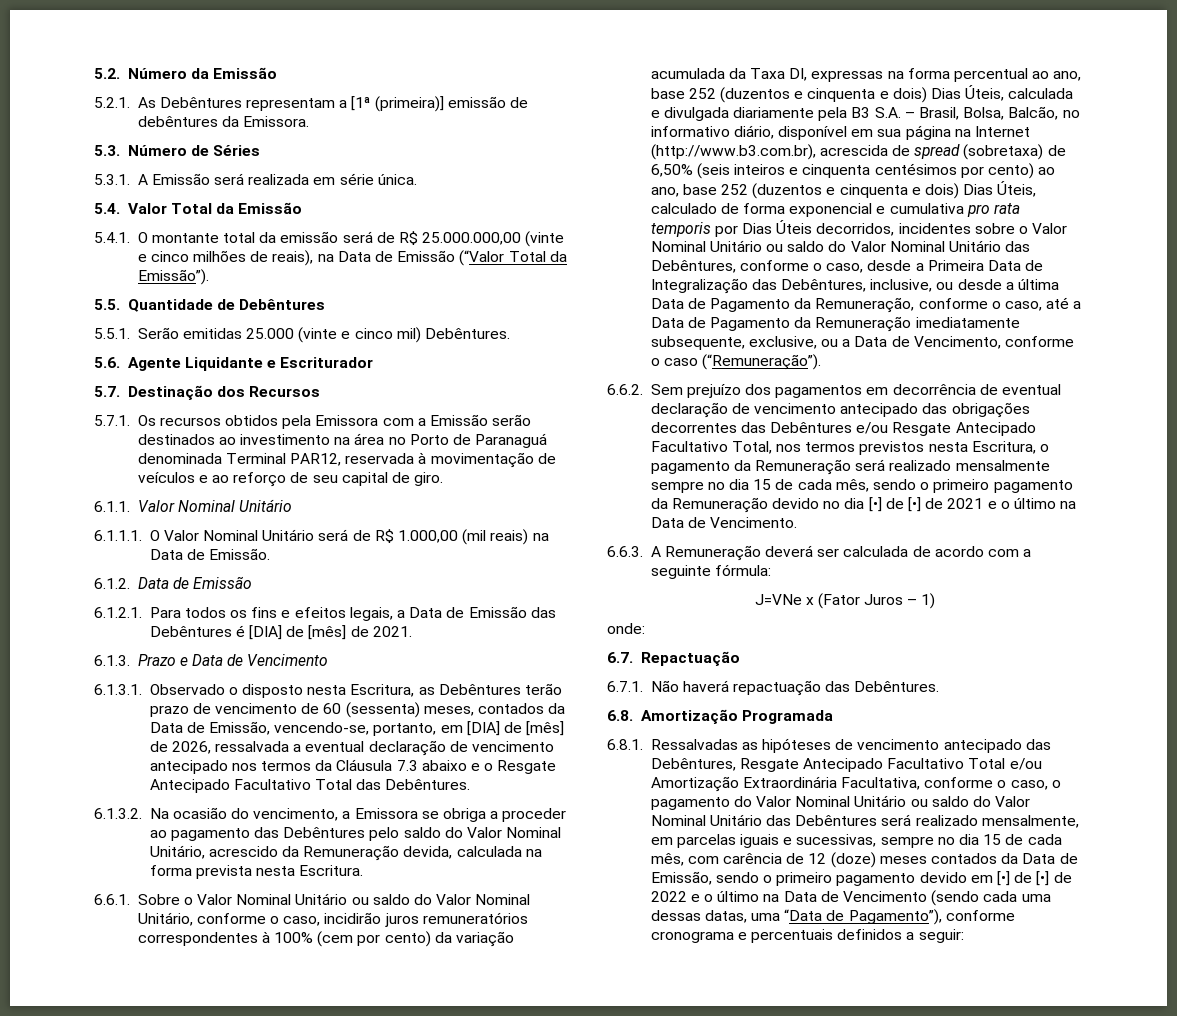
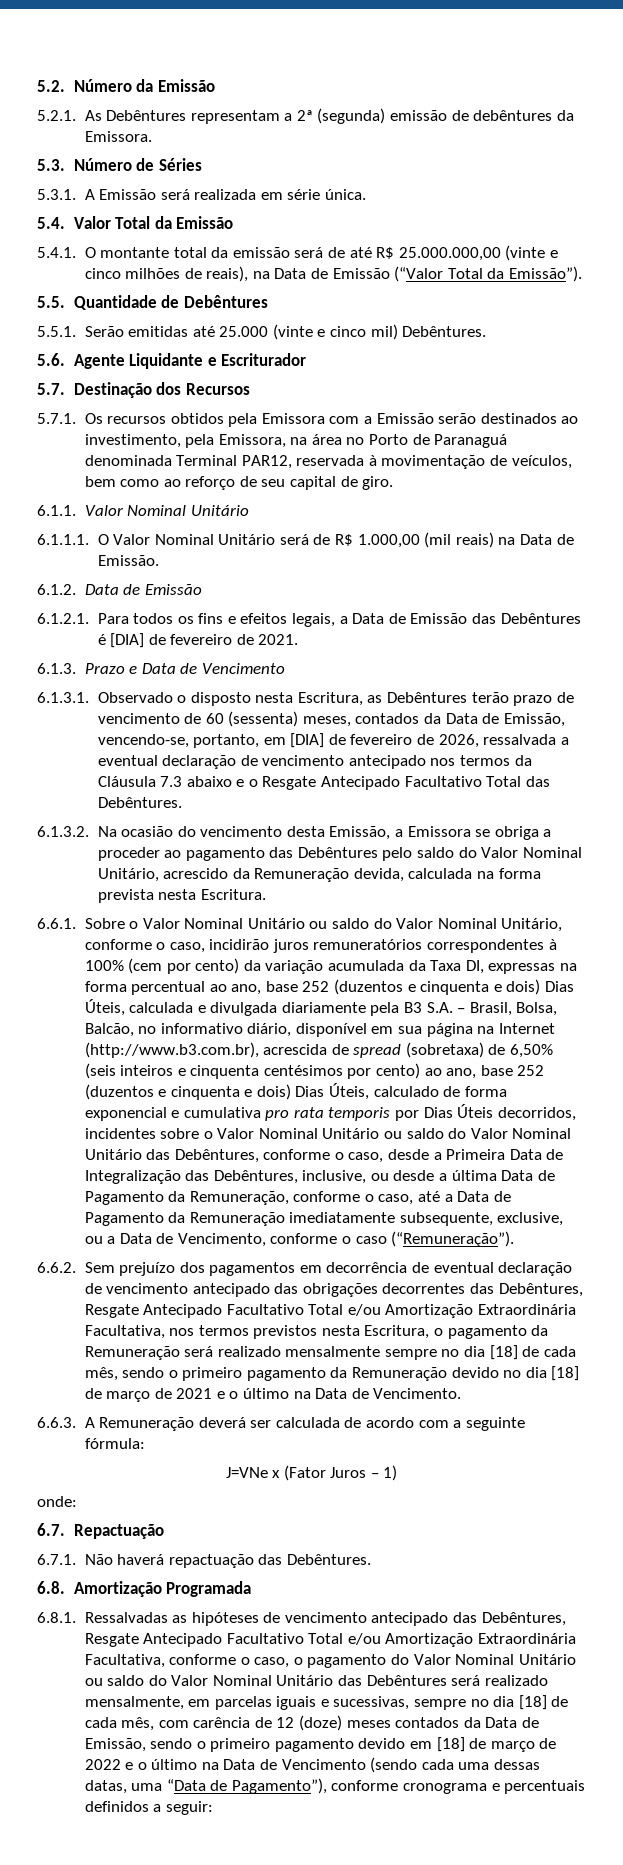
- 5.2.1. As Debêntures representam a [1ª (primeira)] emissão de debêntures da Emissora.
+ 5.2.1. As Debêntures representam a 2ª (segunda) emissão de debêntures da Emissora.
- 5.4.1. O montante total da emissão será de R$ 25.000.000,00 (vinte e cinco milhões de reais), na Data de Emissão (“Valor Total da Emissão”).
+ 5.4.1. O montante total da emissão será de até R$ 25.000.000,00 (vinte e cinco milhões de reais), na Data de Emissão (“Valor Total da Emissão”).
- 5.5.1. Serão emitidas 25.000 (vinte e cinco mil) Debêntures.
+ 5.5.1. Serão emitidas até 25.000 (vinte e cinco mil) Debêntures.
- 5.7.1. Os recursos obtidos pela Emissora com a Emissão serão destinados ao investimento na área no Porto de Paranaguá denominada Terminal PAR12, reservada à movimentação de veículos e ao reforço de seu capital de giro.
+ 5.7.1. Os recursos obtidos pela Emissora com a Emissão serão destinados ao investimento, pela Emissora, na área no Porto de Paranaguá denominada Terminal PAR12, reservada à movimentação de veículos, bem como ao reforço de seu capital de giro.
- 6.1.2.1. Para todos os fins e efeitos legais, a Data de Emissão das Debêntures é [DIA] de [mês] de 2021.
+ 6.1.2.1. Para todos os fins e efeitos legais, a Data de Emissão das Debêntures é [DIA] de fevereiro de 2021.
- 6.1.3.1. Observado o disposto nesta Escritura, as Debêntures terão prazo de vencimento de 60 (sessenta) meses, contados da Data de Emissão, vencendo-se, portanto, em [DIA] de [mês] de 2026, ressalvada a eventual declaração de vencimento antecipado nos termos da Cláusula 7.3 abaixo e o Resgate Antecipado Facultativo Total das Debêntures.
+ 6.1.3.1. Observado o disposto nesta Escritura, as Debêntures terão prazo de vencimento de 60 (sessenta) meses, contados da Data de Emissão, vencendo-se, portanto, em [DIA] de fevereiro de 2026, ressalvada a eventual declaração de vencimento antecipado nos termos da Cláusula 7.3 abaixo e o Resgate Antecipado Facultativo Total das Debêntures.
- 6.1.3.2. Na ocasião do vencimento, a Emissora se obriga a proceder ao pagamento das Debêntures pelo saldo do Valor Nominal Unitário, acrescido da Remuneração devida, calculada na forma prevista nesta Escritura.
+ 6.1.3.2. Na ocasião do vencimento desta Emissão, a Emissora se obriga a proceder ao pagamento das Debêntures pelo saldo do Valor Nominal Unitário, acrescido da Remuneração devida, calculada na forma prevista nesta Escritura.
- 6.6.2. Sem prejuízo dos pagamentos em decorrência de eventual declaração de vencimento antecipado das obrigações decorrentes das Debêntures e/ou Resgate Antecipado Facultativo Total, nos termos previstos nesta Escritura, o pagamento da Remuneração será realizado mensalmente sempre no dia 15 de cada mês, sendo o primeiro pagamento da Remuneração devido no dia [•] de [•] de 2021 e o último na Data de Vencimento.
+ 6.6.2. Sem prejuízo dos pagamentos em decorrência de eventual declaração de vencimento antecipado das obrigações decorrentes das Debêntures, Resgate Antecipado Facultativo Total e/ou Amortização Extraordinária Facultativa, nos termos previstos nesta Escritura, o pagamento da Remuneração será realizado mensalmente sempre no dia [18] de cada mês, sendo o primeiro pagamento da Remuneração devido no dia [18] de março de 2021 e o último na Data de Vencimento.
- 6.8.1. Ressalvadas as hipóteses de vencimento antecipado das Debêntures, Resgate Antecipado Facultativo Total e/ou Amortização Extraordinária Facultativa, conforme o caso, o pagamento do Valor Nominal Unitário ou saldo do Valor Nominal Unitário das Debêntures será realizado mensalmente, em parcelas iguais e sucessivas, sempre no dia 15 de cada mês, com carência de 12 (doze) meses contados da Data de Emissão, sendo o primeiro pagamento devido em [•] de [•] de 2022 e o último na Data de Vencimento (sendo cada uma dessas datas, uma “Data de Pagamento”), conforme cronograma e percentuais definidos a seguir:
+ 6.8.1. Ressalvadas as hipóteses de vencimento antecipado das Debêntures, Resgate Antecipado Facultativo Total e/ou Amortização Extraordinária Facultativa, conforme o caso, o pagamento do Valor Nominal Unitário ou saldo do Valor Nominal Unitário das Debêntures será realizado mensalmente, em parcelas iguais e sucessivas, sempre no dia [18] de cada mês, com carência de 12 (doze) meses contados da Data de Emissão, sendo o primeiro pagamento devido em [18] de março de 2022 e o último na Data de Vencimento (sendo cada uma dessas datas, uma “Data de Pagamento”), conforme cronograma e percentuais definidos a seguir:

